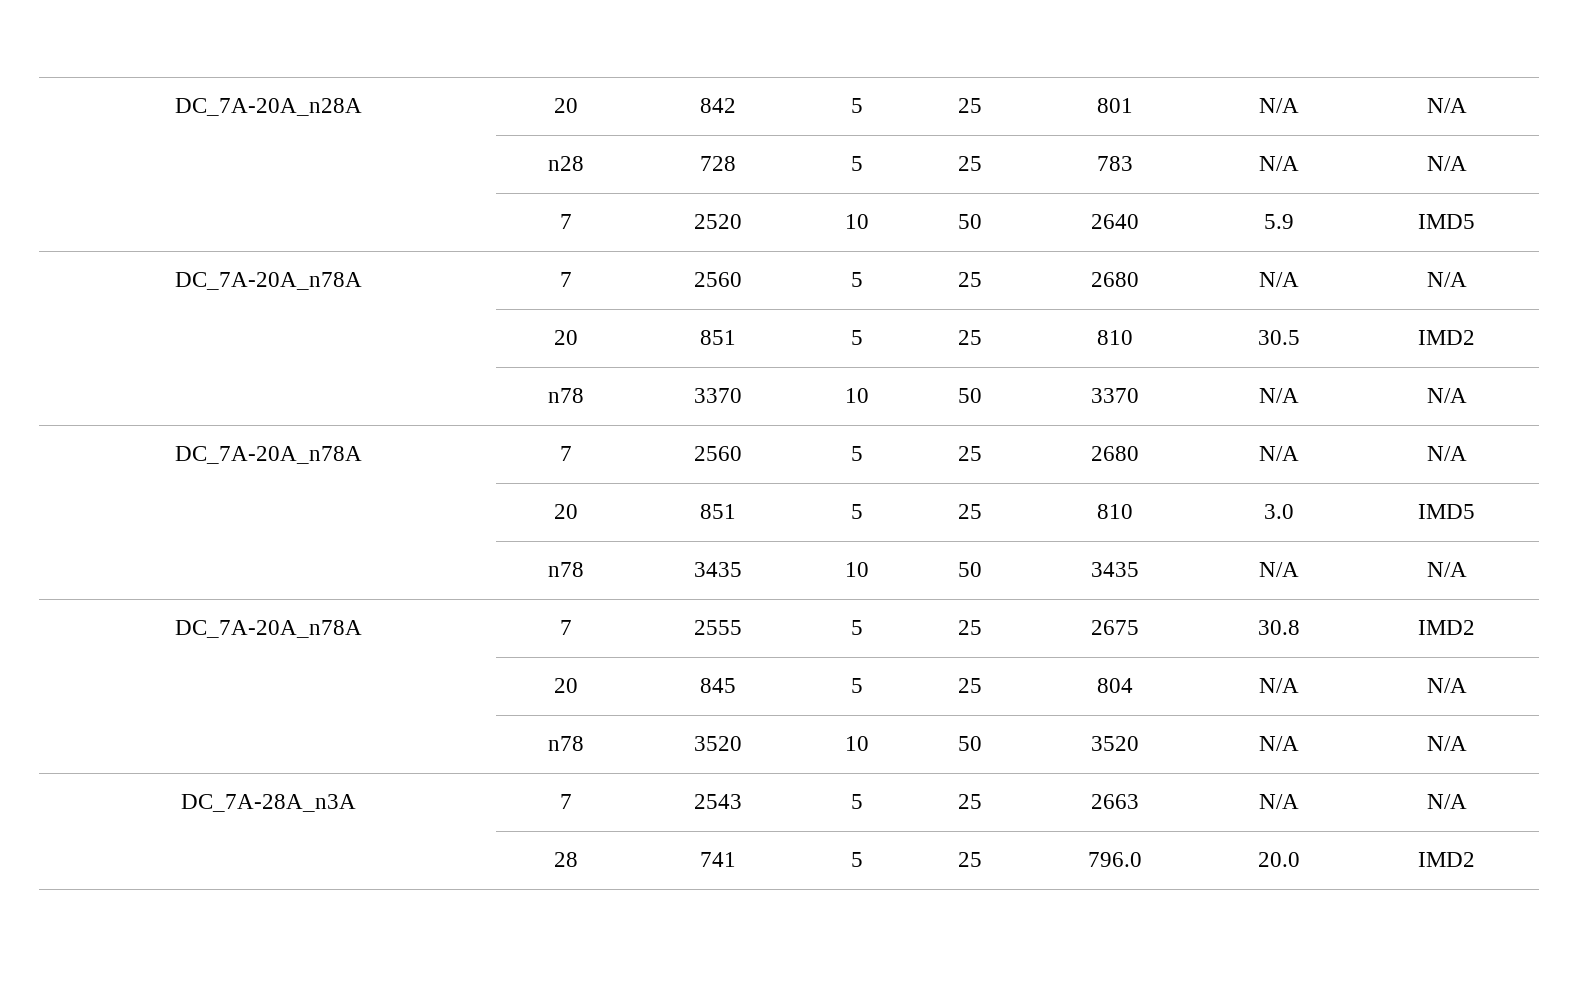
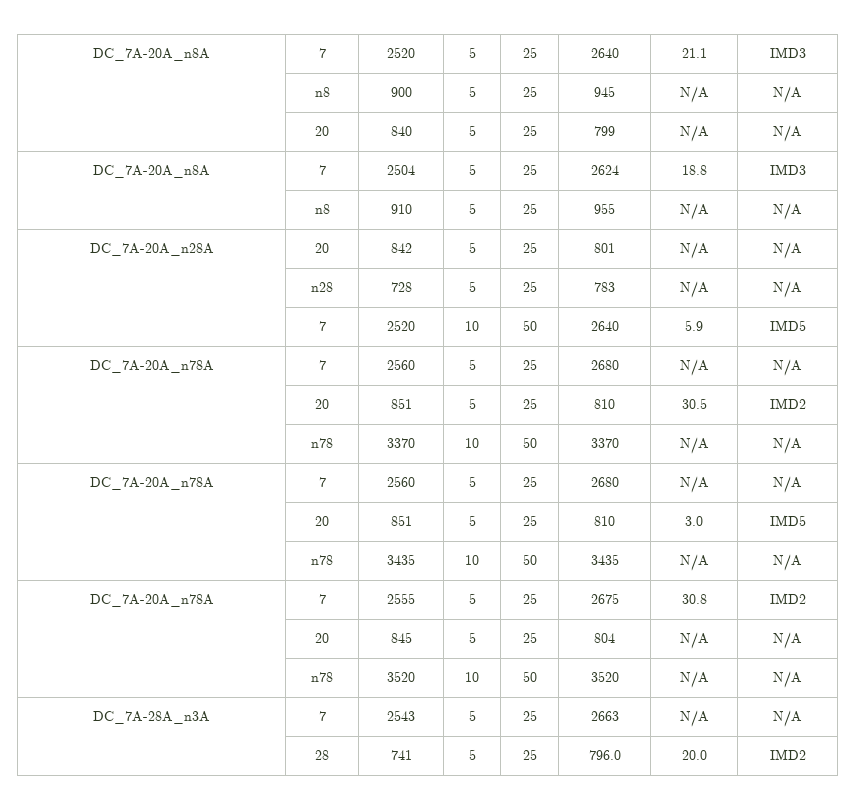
+ DC_7A-20A_n8A | 7 | 2520 | 5 | 25 | 2640 | 21.1 | IMD3
+ | n8 | 900 | 5 | 25 | 945 | N/A | N/A
+ | 20 | 840 | 5 | 25 | 799 | N/A | N/A
+ DC_7A-20A_n8A | 7 | 2504 | 5 | 25 | 2624 | 18.8 | IMD3
+ | n8 | 910 | 5 | 25 | 955 | N/A | N/A

